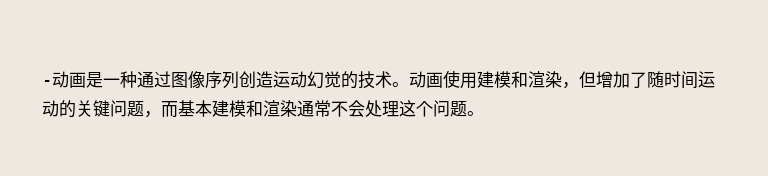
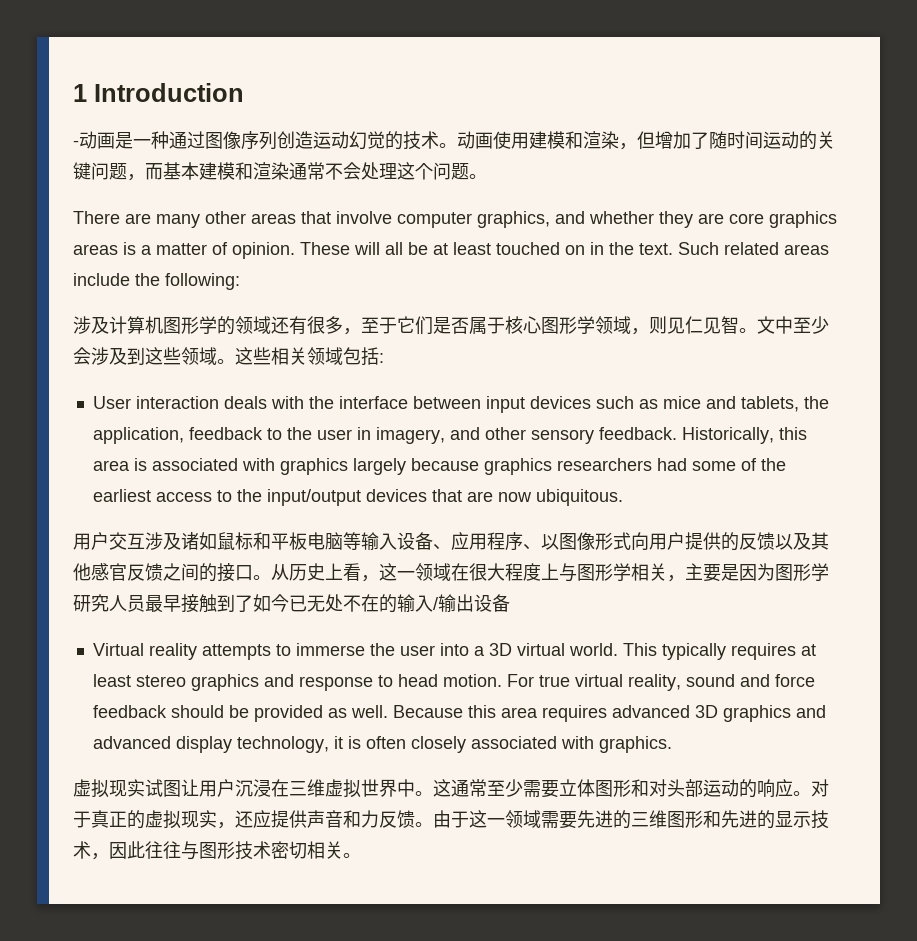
+ 1 Introduction
+ There are many other areas that involve computer graphics, and whether they are core graphics areas is a matter of opinion. These will all be at least touched on in the text. Such related areas include the following:
+ 涉及计算机图形学的领域还有很多，至于它们是否属于核心图形学领域，则见仁见智。文中至少会涉及到这些领域。这些相关领域包括:
+ User interaction deals with the interface between input devices such as mice and tablets, the application, feedback to the user in imagery, and other sensory feedback. Historically, this area is associated with graphics largely because graphics researchers had some of the earliest access to the input/output devices that are now ubiquitous.
+ 用户交互涉及诸如鼠标和平板电脑等输入设备、应用程序、以图像形式向用户提供的反馈以及其他感官反馈之间的接口。从历史上看，这一领域在很大程度上与图形学相关，主要是因为图形学研究人员最早接触到了如今已无处不在的输入/输出设备
+ Virtual reality attempts to immerse the user into a 3D virtual world. This typically requires at least stereo graphics and response to head motion. For true virtual reality, sound and force feedback should be provided as well. Because this area requires advanced 3D graphics and advanced display technology, it is often closely associated with graphics.
+ 虚拟现实试图让用户沉浸在三维虚拟世界中。这通常至少需要立体图形和对头部运动的响应。对于真正的虚拟现实，还应提供声音和力反馈。由于这一领域需要先进的三维图形和先进的显示技术，因此往往与图形技术密切相关。

